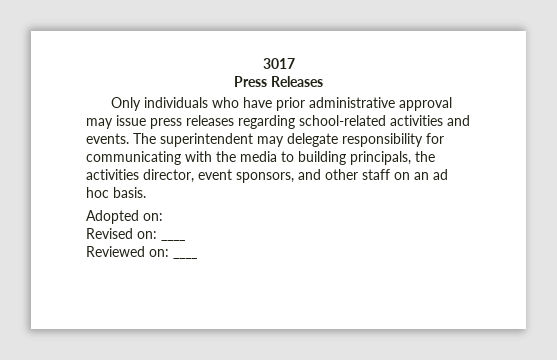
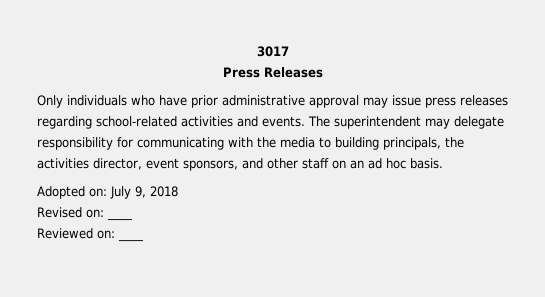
- Adopted on:
+ Adopted on: July 9, 2018

